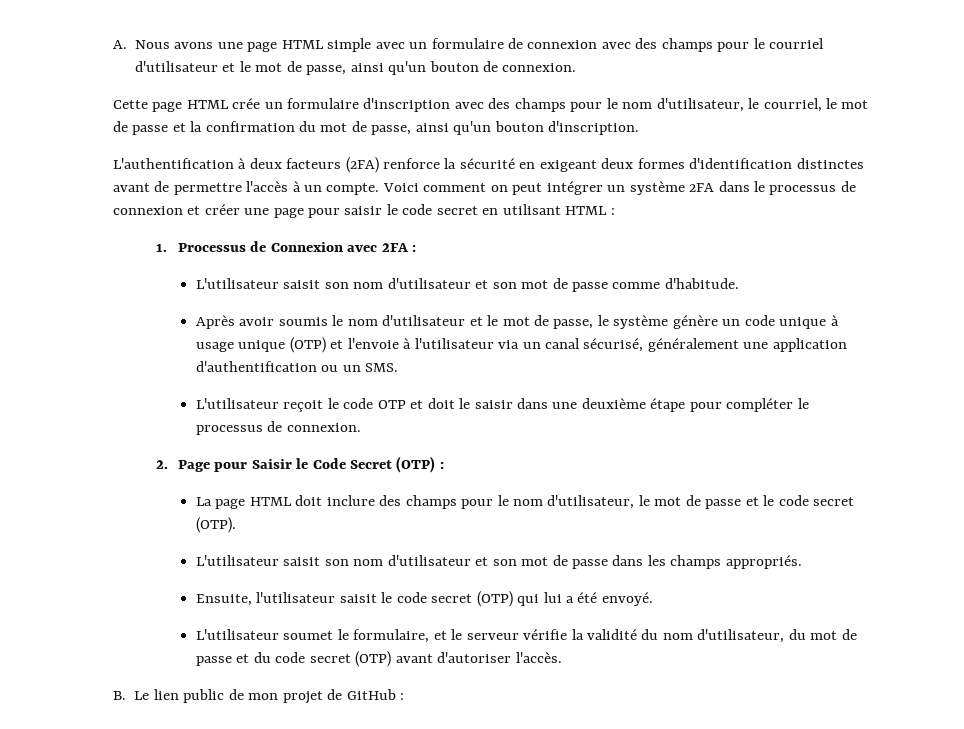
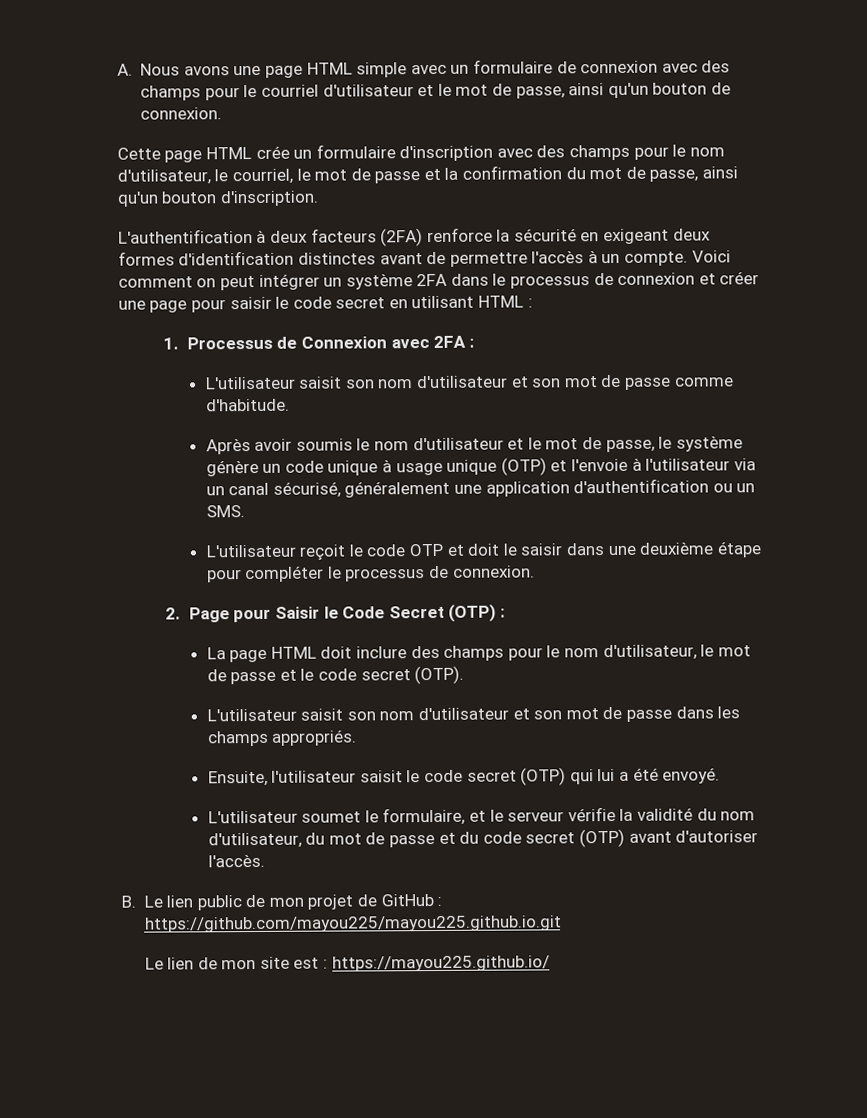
- B. Le lien public de mon projet de GitHub :
+ B. Le lien public de mon projet de GitHub : https://github.com/mayou225/mayou225.github.io.git
+ Le lien de mon site est : https://mayou225.github.io/

